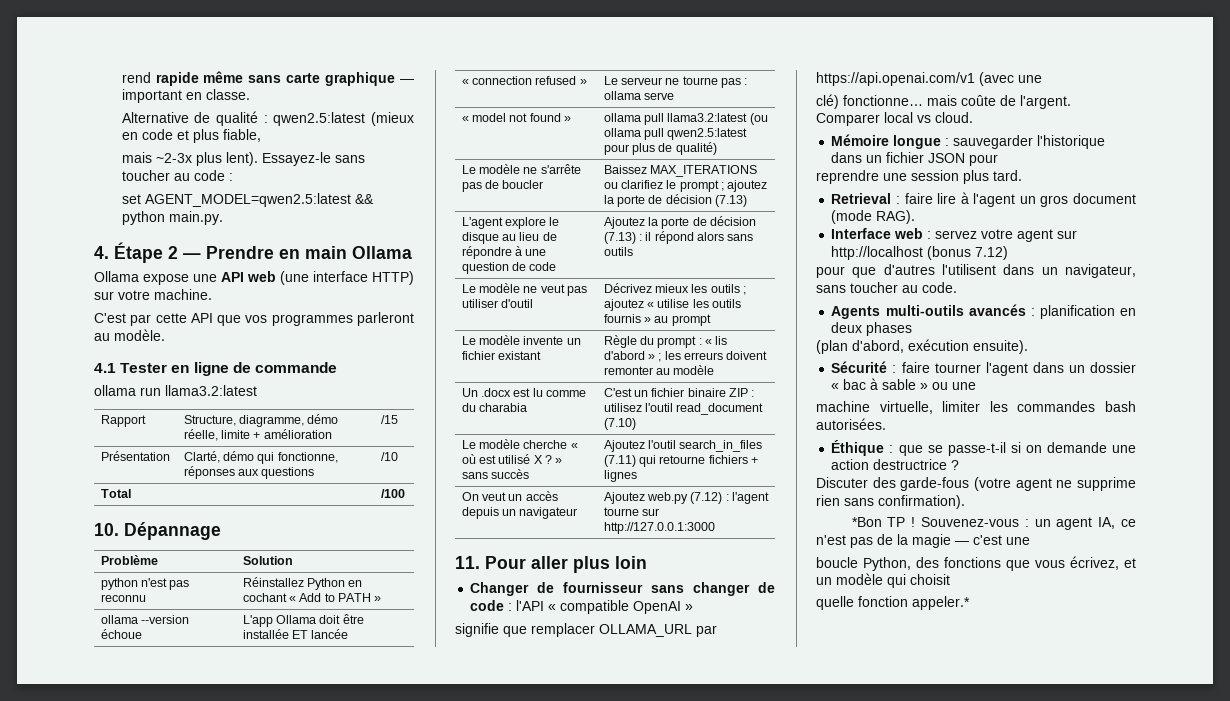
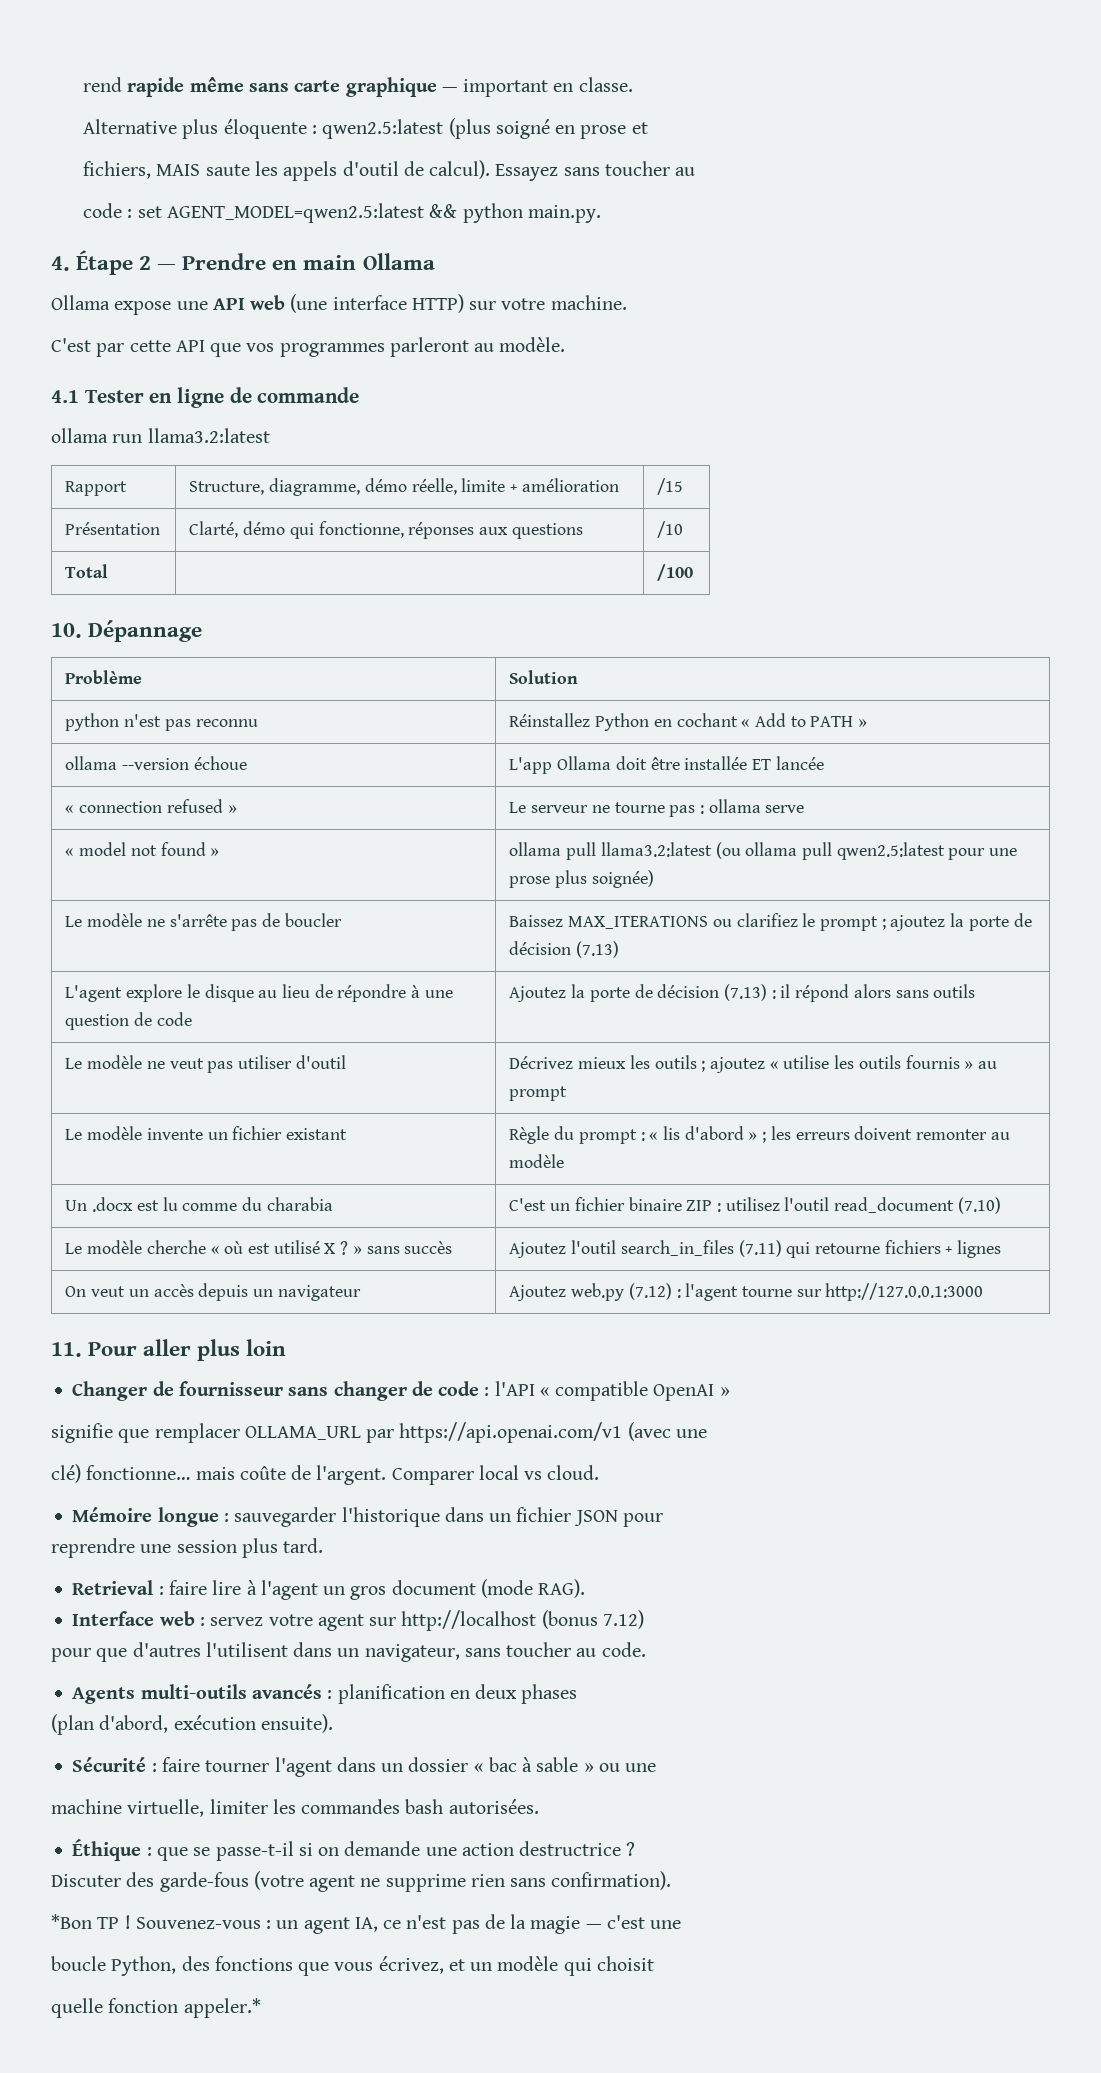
- Alternative de qualité : qwen2.5:latest (mieux en code et plus fiable,
- mais ~2-3x plus lent). Essayez-le sans toucher au code :
- set AGENT_MODEL=qwen2.5:latest && python main.py.
+ Alternative plus éloquente : qwen2.5:latest (plus soigné en prose et
+ fichiers, MAIS saute les appels d'outil de calcul). Essayez sans toucher au
+ code : set AGENT_MODEL=qwen2.5:latest && python main.py.
- « model not found » | ollama pull llama3.2:latest (ou ollama pull qwen2.5:latest pour plus de qualité)
+ « model not found » | ollama pull llama3.2:latest (ou ollama pull qwen2.5:latest pour une prose plus soignée)

